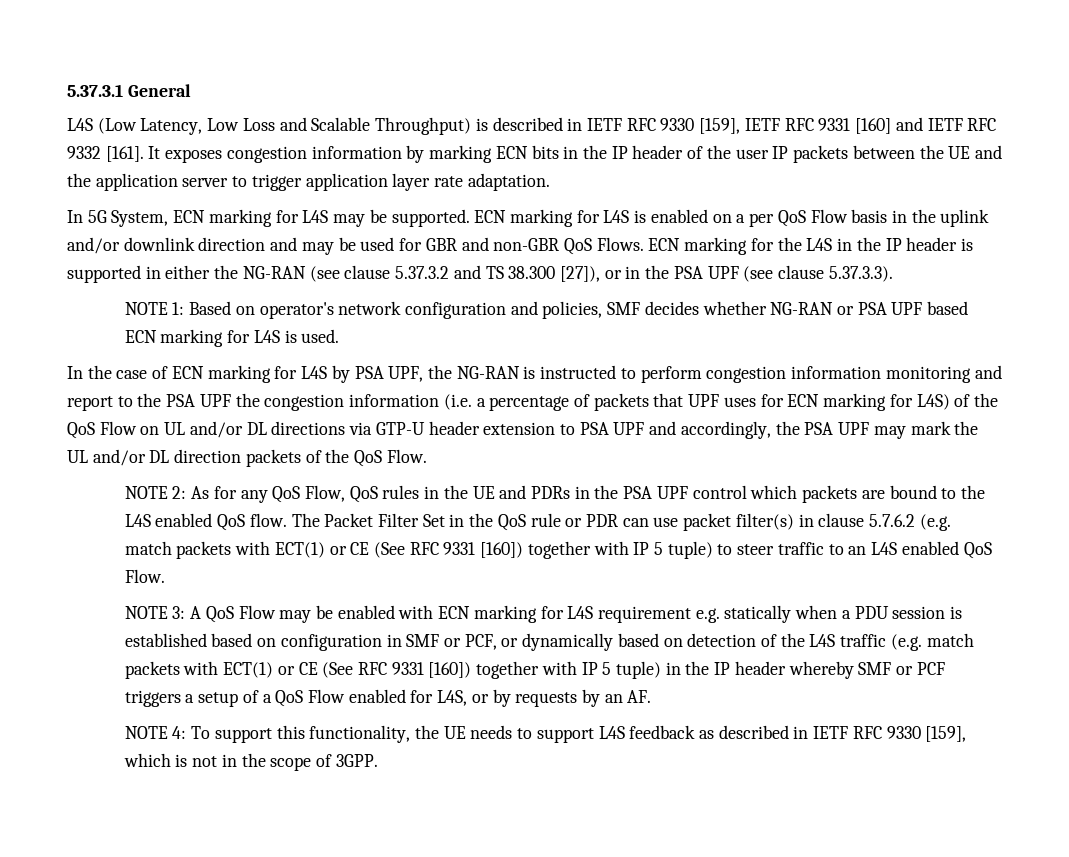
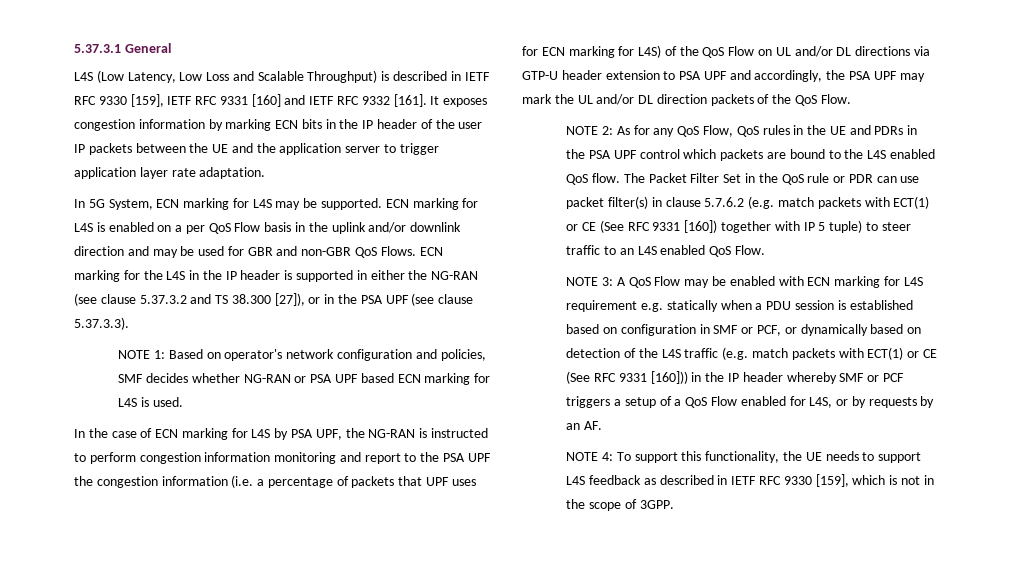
- A QoS Flow may be enabled with ECN marking for L4S requirement e.g. statically when a PDU session is established based on configuration in SMF or PCF, or dynamically based on detection of the L4S traffic (e.g. match packets with ECT(1) or CE (See RFC 9331 [160]) together with IP 5 tuple) in the IP header whereby SMF or PCF triggers a setup of a QoS Flow enabled for L4S, or by requests by an AF.
+ A QoS Flow may be enabled with ECN marking for L4S requirement e.g. statically when a PDU session is established based on configuration in SMF or PCF, or dynamically based on detection of the L4S traffic (e.g. match packets with ECT(1) or CE (See RFC 9331 [160])) in the IP header whereby SMF or PCF triggers a setup of a QoS Flow enabled for L4S, or by requests by an AF.

